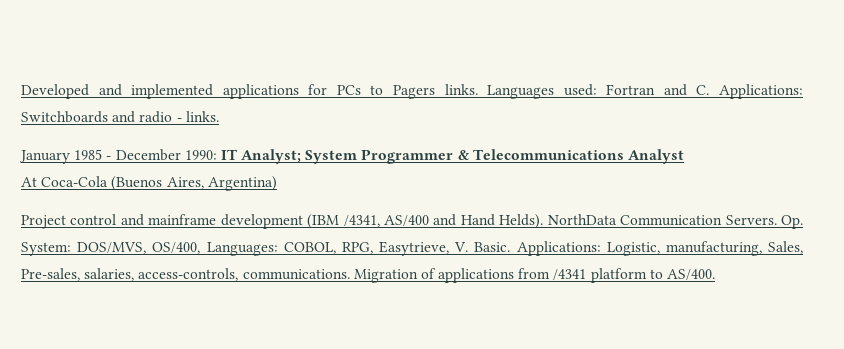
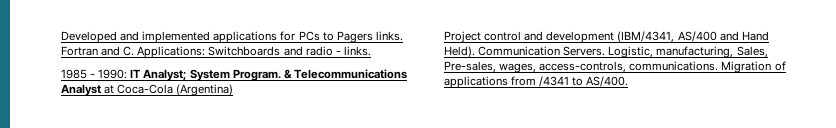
- Languages used: Fortran and C. Applications: Switchboards and radio - links.
+ Fortran and C. Applications: Switchboards and radio - links.
- January 1985 - December 1990: IT Analyst; System Programmer & Telecommunications Analyst
- At Coca-Cola (Buenos Aires, Argentina)
- Project control and mainframe development (IBM /4341, AS/400 and Hand Helds). NorthData Communication Servers. Op. System: DOS/MVS, OS/400, Languages: COBOL, RPG, Easytrieve, V. Basic. Applications: Logistic, manufacturing, Sales, Pre-sales, salaries, access-controls, communications.
+ 1985 - 1990: IT Analyst; System Program. & Telecommunications Analyst at Coca-Cola (Argentina)
+ Project control and development (IBM/4341, AS/400 and Hand Held). Communication Servers. Logistic, manufacturing, Sales, Pre-sales, wages, access-controls, communications.
- Migration of applications from /4341 platform to AS/400.
+ Migration of applications from /4341 to AS/400.

